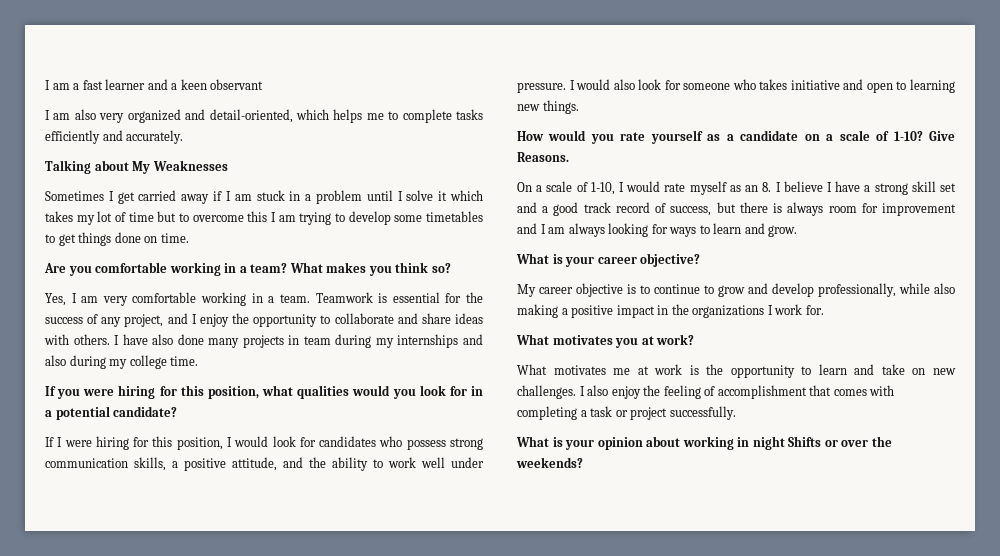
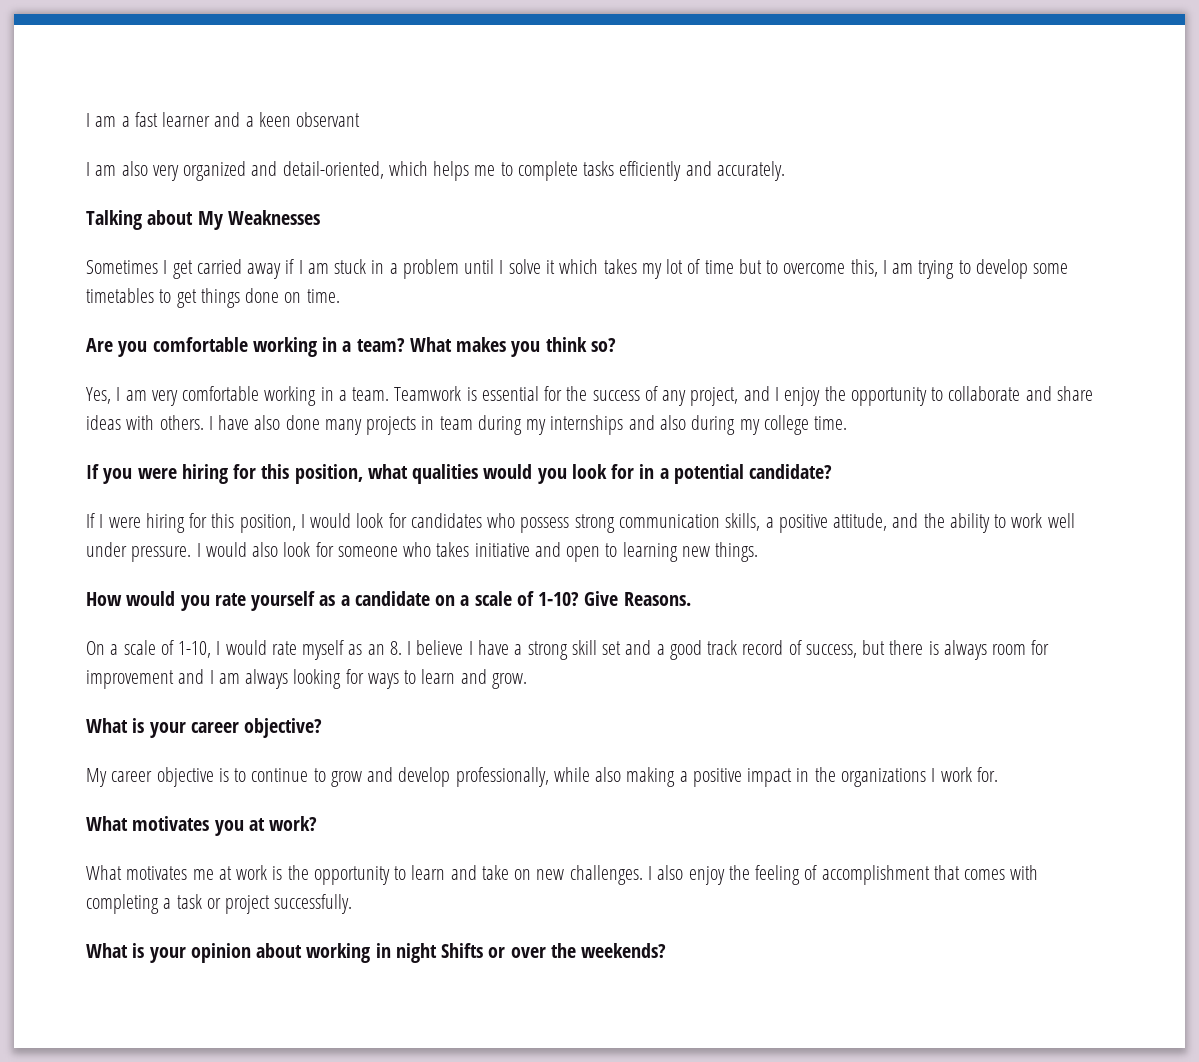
- Sometimes I get carried away if I am stuck in a problem until I solve it which takes my lot of time but to overcome this I am trying to develop some timetables to get things done on time.
+ Sometimes I get carried away if I am stuck in a problem until I solve it which takes my lot of time but to overcome this, I am trying to develop some timetables to get things done on time.

